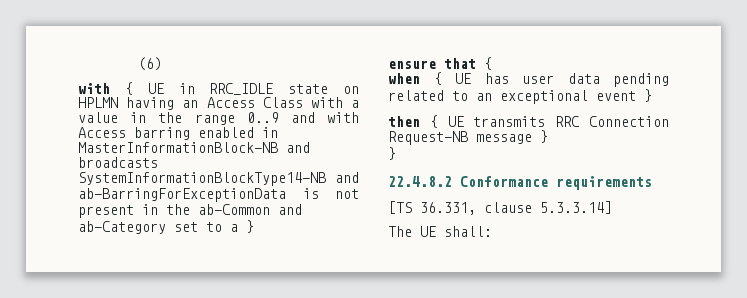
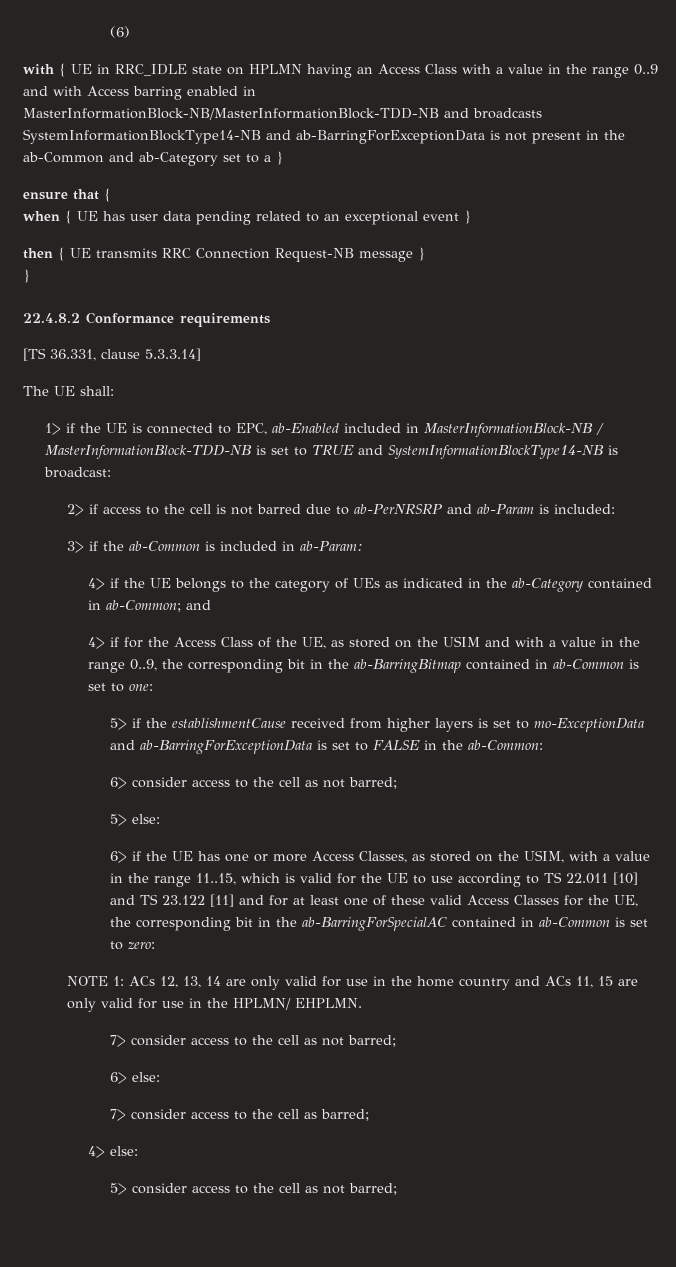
- with { UE in RRC_IDLE state on HPLMN having an Access Class with a value in the range 0..9 and with Access barring enabled in MasterInformationBlock-NB and broadcasts SystemInformationBlockType14-NB and ab-BarringForExceptionData is not present in the ab-Common and ab-Category set to a }
+ with { UE in RRC_IDLE state on HPLMN having an Access Class with a value in the range 0..9 and with Access barring enabled in MasterInformationBlock-NB/MasterInformationBlock-TDD-NB and broadcasts SystemInformationBlockType14-NB and ab-BarringForExceptionData is not present in the ab-Common and ab-Category set to a }
+ 1> if the UE is connected to EPC, ab-Enabled included in MasterInformationBlock-NB / MasterInformationBlock-TDD-NB is set to TRUE and SystemInformationBlockType14-NB is broadcast:
+ 2> if access to the cell is not barred due to ab-PerNRSRP and ab-Param is included:
+ 3> if the ab-Common is included in ab-Param:
+ 4> if the UE belongs to the category of UEs as indicated in the ab-Category contained in ab-Common; and
+ 4> if for the Access Class of the UE, as stored on the USIM and with a value in the range 0..9, the corresponding bit in the ab-BarringBitmap contained in ab-Common is set to one:
+ 5> if the establishmentCause received from higher layers is set to mo-ExceptionData and ab-BarringForExceptionData is set to FALSE in the ab-Common:
+ 6> consider access to the cell as not barred;
+ 5> else:
+ 6> if the UE has one or more Access Classes, as stored on the USIM, with a value in the range 11..15, which is valid for the UE to use according to TS 22.011 [10] and TS 23.122 [11] and for at least one of these valid Access Classes for the UE, the corresponding bit in the ab-BarringForSpecialAC contained in ab-Common is set to zero:
+ NOTE 1: ACs 12, 13, 14 are only valid for use in the home country and ACs 11, 15 are only valid for use in the HPLMN/ EHPLMN.
+ 7> consider access to the cell as not barred;
+ 6> else:
+ 7> consider access to the cell as barred;
+ 4> else:
+ 5> consider access to the cell as not barred;

